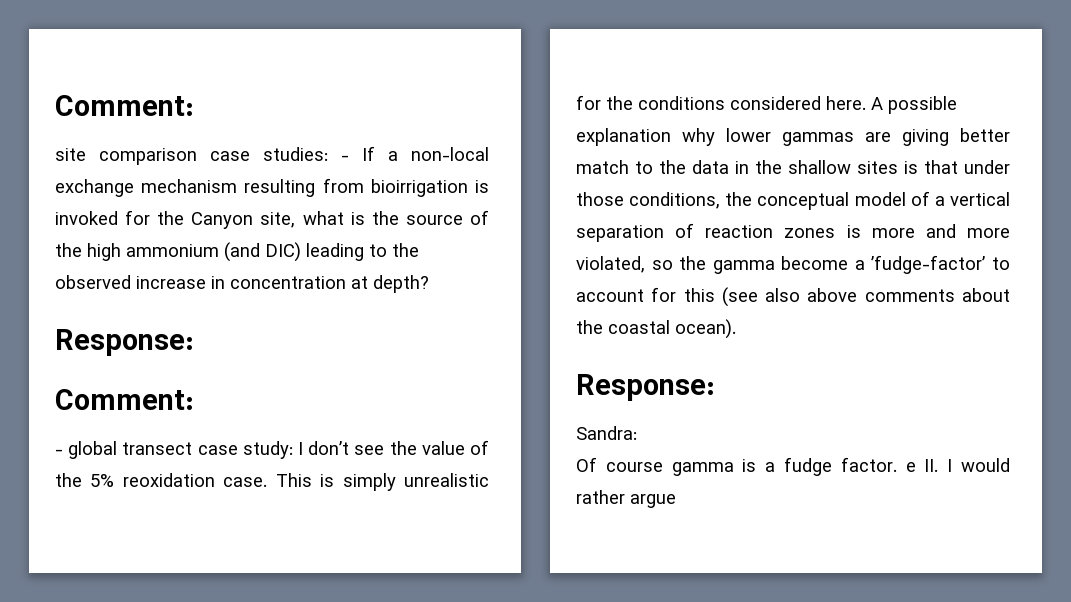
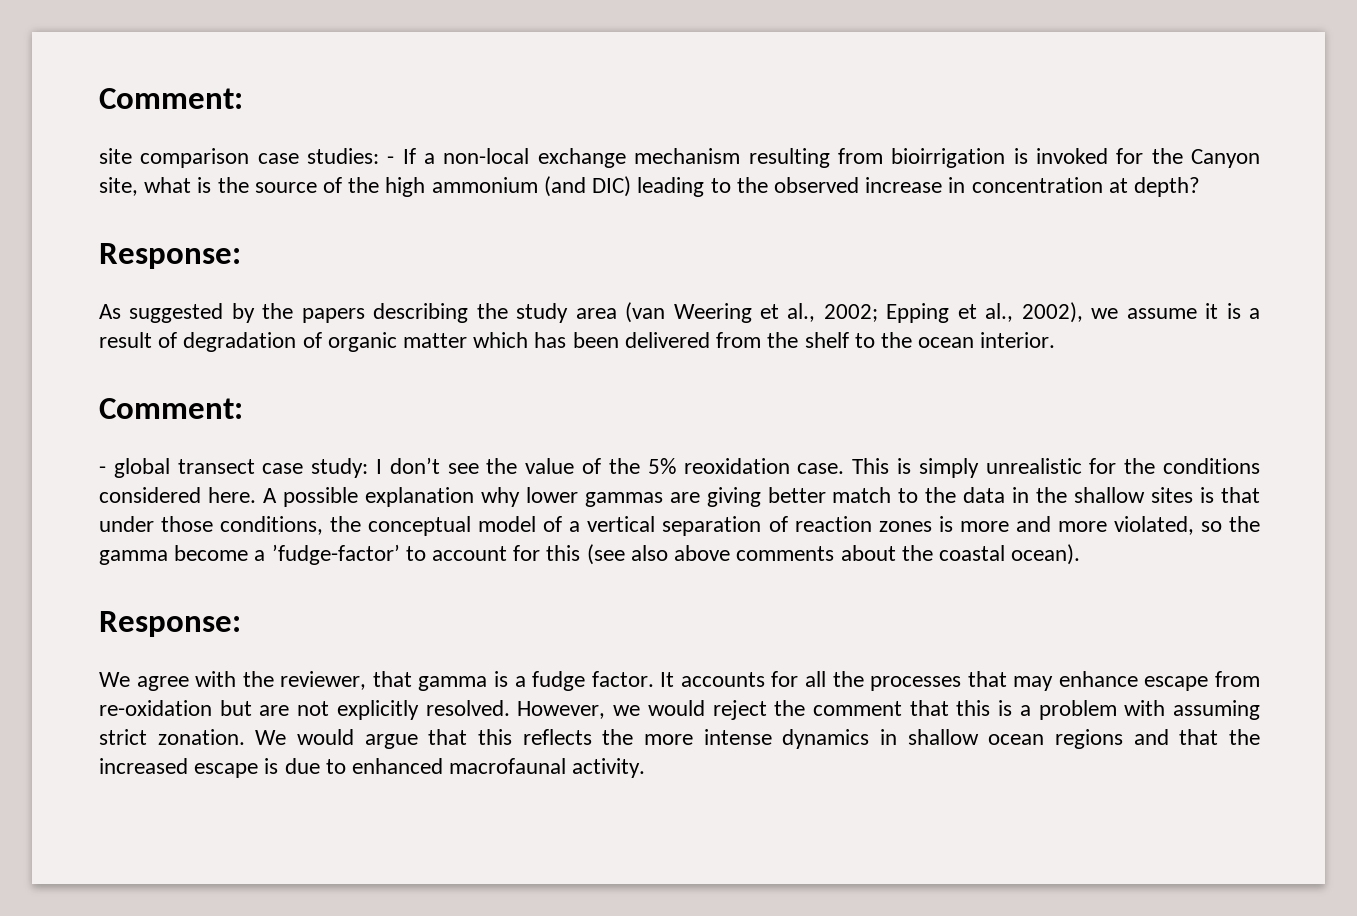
+ As suggested by the papers describing the study area (van Weering et al., 2002; Epping et al., 2002), we assume it is a result of degradation of organic matter which has been delivered from the shelf to the ocean interior.
- Sandra:
- Of course gamma is a fudge factor. e II. I would rather argue
+ We agree with the reviewer, that gamma is a fudge factor. It accounts for all the processes that may enhance escape from re-oxidation but are not explicitly resolved. However, we would reject the comment that this is a problem with assuming strict zonation. We would argue that this reflects the more intense dynamics in shallow ocean regions and that the increased escape is due to enhanced macrofaunal activity.

